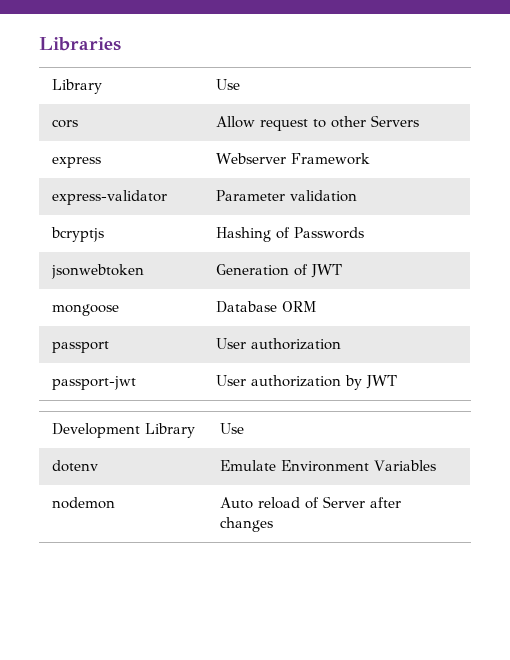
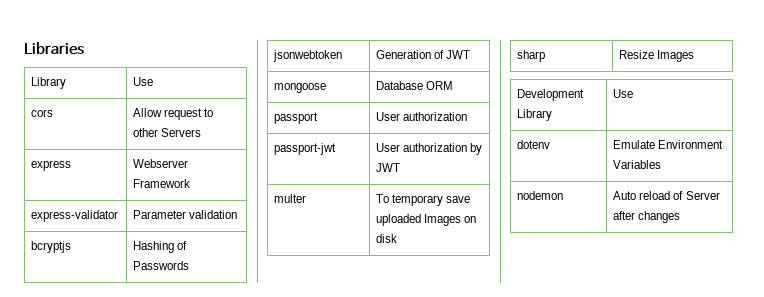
+ multer | To temporary save uploaded Images on disk
+ sharp | Resize Images

